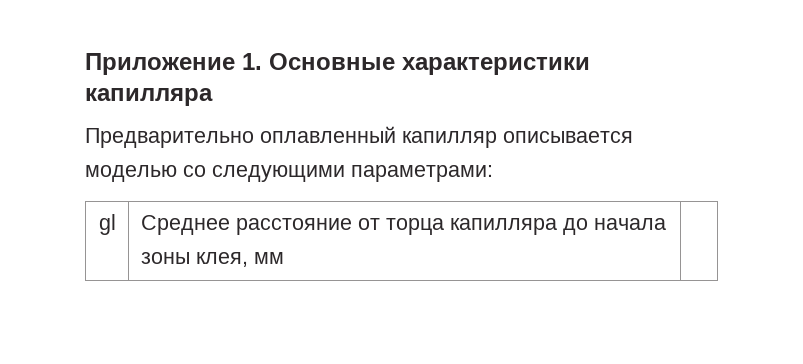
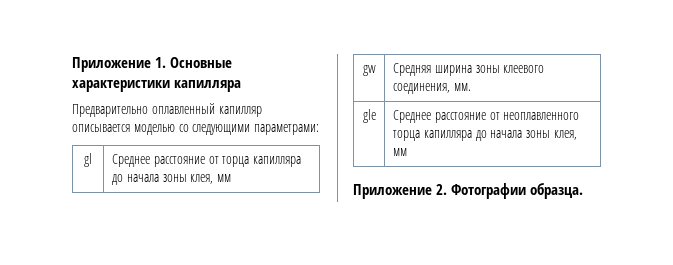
- gl | Среднее расстояние от торца капилляра до начала зоны клея, мм |
+ gl | Среднее расстояние от торца капилляра до начала зоны клея, мм
+ gw | Средняя ширина зоны клеевого соединения, мм.
+ gle | Среднее расстояние от неоплавленного торца капилляра до начала зоны клея, мм
+ Приложение 2. Фотографии образца.

